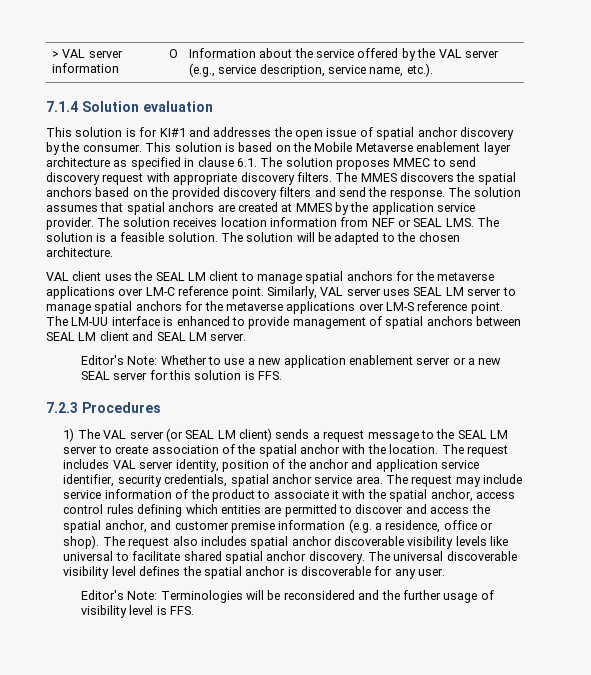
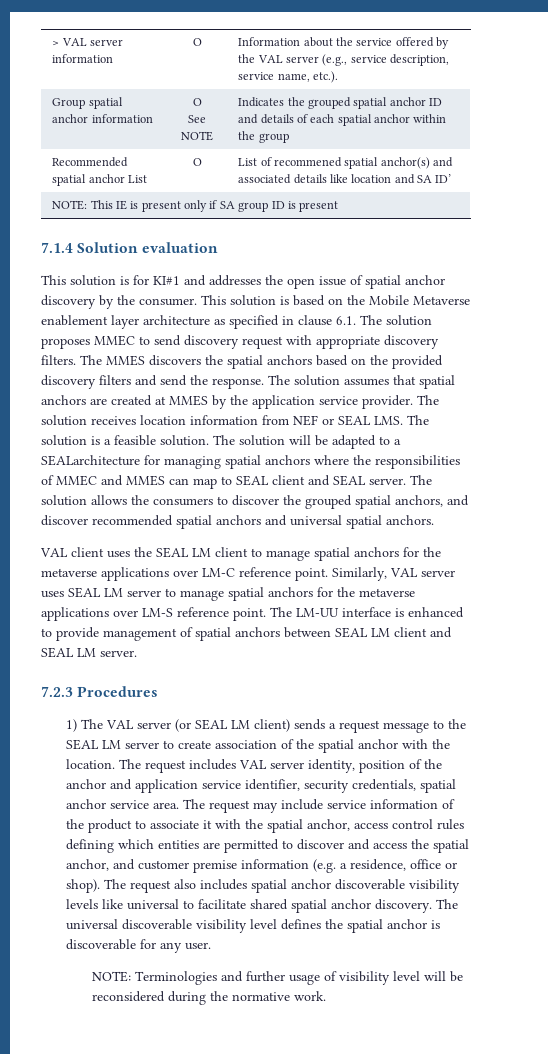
+ Group spatial anchor information | O
+ See NOTE | Indicates the grouped spatial anchor ID and details of each spatial anchor within the group
+ Recommended spatial anchor List | O | List of recommened spatial anchor(s) and associated details like location and SA ID’
+ NOTE: This IE is present only if SA group ID is present
- The solution will be adapted to the chosen architecture.
+ The solution will be adapted to a SEALarchitecture for managing spatial anchors where the responsibilities of MMEC and MMES can map to SEAL client and SEAL server. The solution allows the consumers to discover the grouped spatial anchors, and discover recommended spatial anchors and universal spatial anchors.
- Editor's Note: Whether to use a new application enablement server or a new SEAL server for this solution is FFS.
- Editor's Note: Terminologies will be reconsidered and the further usage of visibility level is FFS.
+ NOTE: Terminologies and further usage of visibility level will be reconsidered during the normative work.

